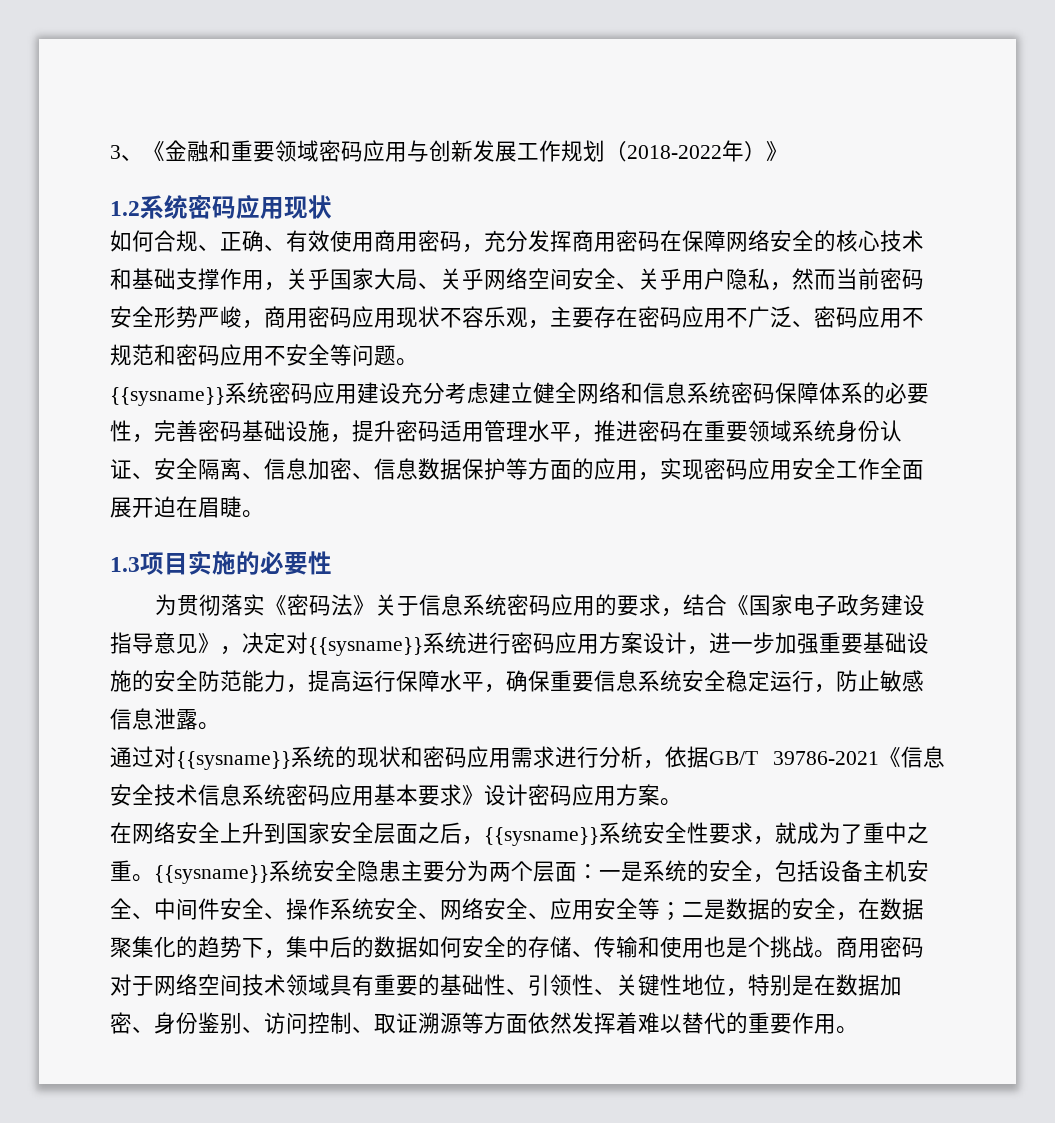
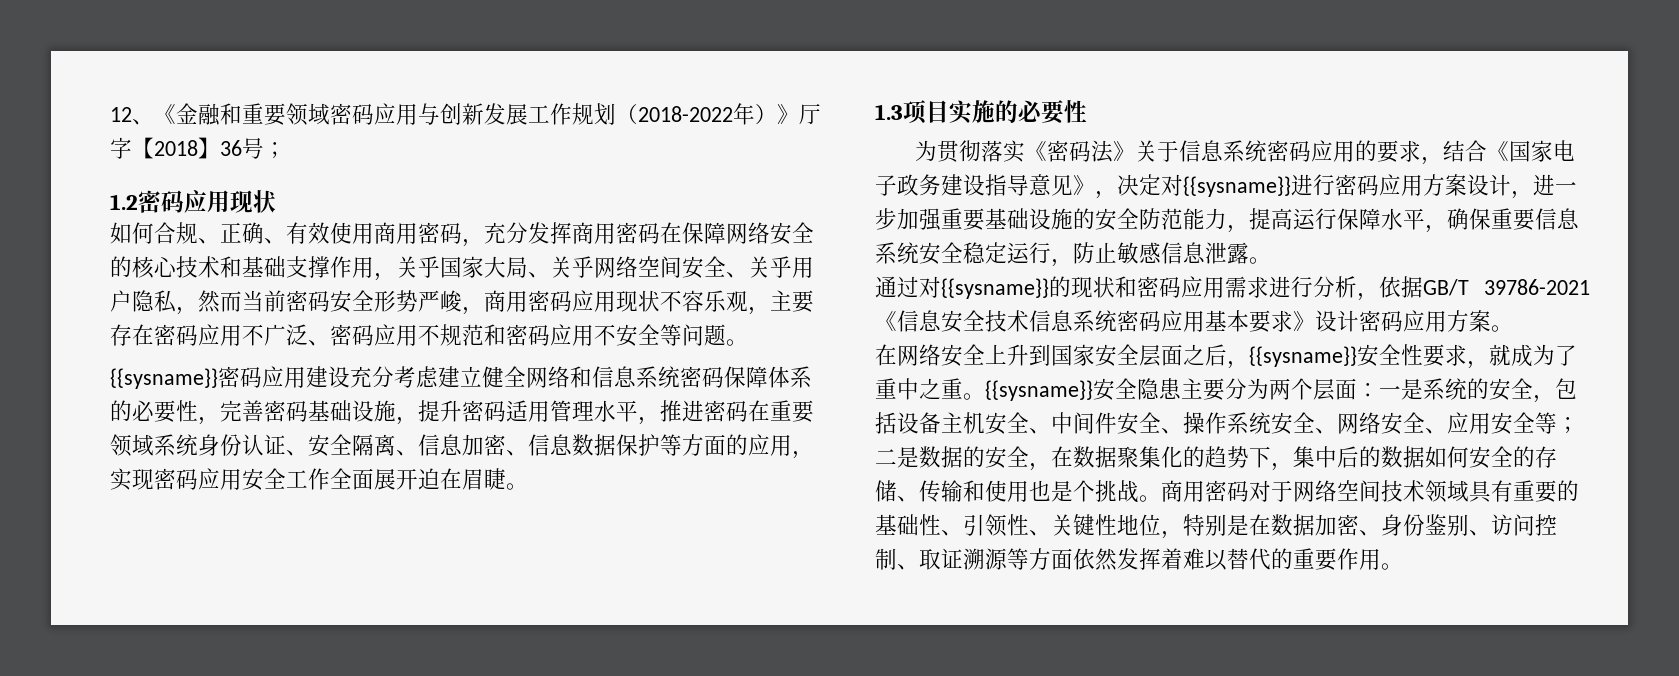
- 3、《金融和重要领域密码应用与创新发展工作规划（2018-2022年）》
+ 12、《金融和重要领域密码应用与创新发展工作规划（2018-2022年）》厅字【2018】36号；
- 1.2系统密码应用现状
+ 1.2密码应用现状
- {{sysname}}系统密码应用建设充分考虑建立健全网络和信息系统密码保障体系的必要性，完善密码基础设施，提升密码适用管理水平，推进密码在重要领域系统身份认证、安全隔离、信息加密、信息数据保护等方面的应用，实现密码应用安全工作全面展开迫在眉睫。
+ {{sysname}}密码应用建设充分考虑建立健全网络和信息系统密码保障体系的必要性，完善密码基础设施，提升密码适用管理水平，推进密码在重要领域系统身份认证、安全隔离、信息加密、信息数据保护等方面的应用，实现密码应用安全工作全面展开迫在眉睫。
- 为贯彻落实《密码法》关于信息系统密码应用的要求，结合《国家电子政务建设指导意见》，决定对{{sysname}}系统进行密码应用方案设计，进一步加强重要基础设施的安全防范能力，提高运行保障水平，确保重要信息系统安全稳定运行，防止敏感信息泄露。
+ 为贯彻落实《密码法》关于信息系统密码应用的要求，结合《国家电子政务建设指导意见》，决定对{{sysname}}进行密码应用方案设计，进一步加强重要基础设施的安全防范能力，提高运行保障水平，确保重要信息系统安全稳定运行，防止敏感信息泄露。
- 通过对{{sysname}}系统的现状和密码应用需求进行分析，依据GB/T 39786-2021《信息安全技术信息系统密码应用基本要求》设计密码应用方案。
+ 通过对{{sysname}}的现状和密码应用需求进行分析，依据GB/T 39786-2021《信息安全技术信息系统密码应用基本要求》设计密码应用方案。
- 在网络安全上升到国家安全层面之后，{{sysname}}系统安全性要求，就成为了重中之重。
+ 在网络安全上升到国家安全层面之后，{{sysname}}安全性要求，就成为了重中之重。
- {{sysname}}系统安全隐患主要分为两个层面：一是系统的安全，包括设备主机安全、中间件安全、操作系统安全、网络安全、应用安全等；二是数据的安全，在数据聚集化的趋势下，集中后的数据如何安全的存储、传输和使用也是个挑战。
+ {{sysname}}安全隐患主要分为两个层面：一是系统的安全，包括设备主机安全、中间件安全、操作系统安全、网络安全、应用安全等；二是数据的安全，在数据聚集化的趋势下，集中后的数据如何安全的存储、传输和使用也是个挑战。

